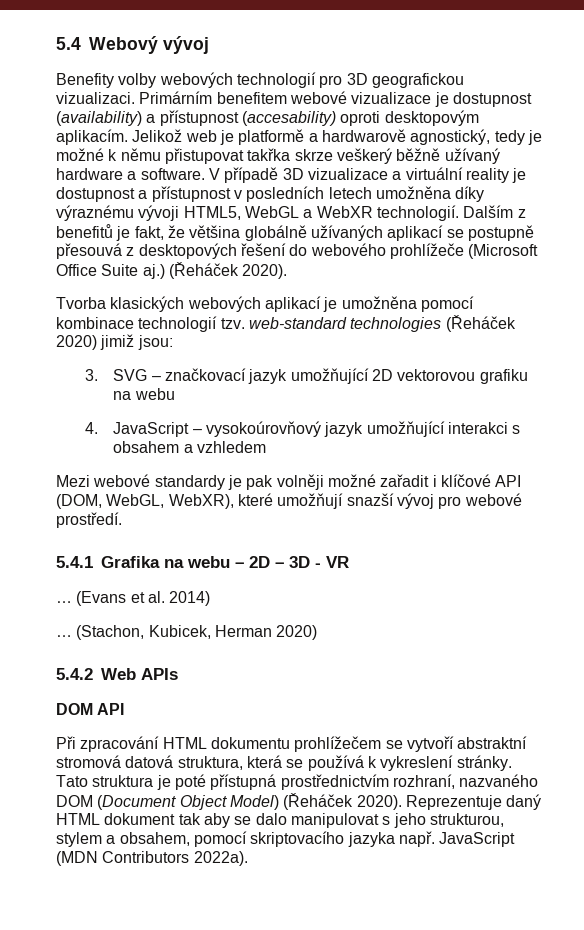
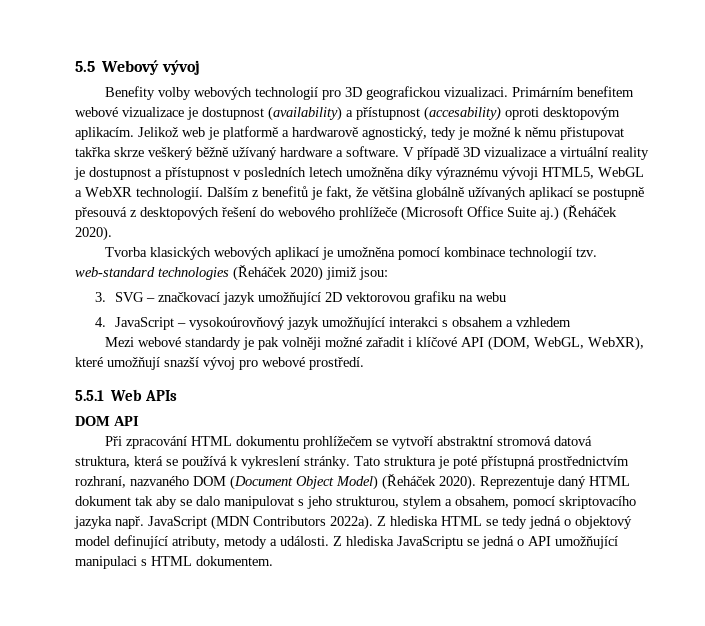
- 5.4 Webový vývoj
+ 5.5 Webový vývoj
- 5.4.1 Grafika na webu – 2D – 3D - VR
- … (Evans et al. 2014)
- … (Stachon, Kubicek, Herman 2020)
- 5.4.2 Web APIs
+ 5.5.1 Web APIs
+ Z hlediska HTML se tedy jedná o objektový model definující atributy, metody a události. Z hlediska JavaScriptu se jedná o API umožňující manipulaci s HTML dokumentem.

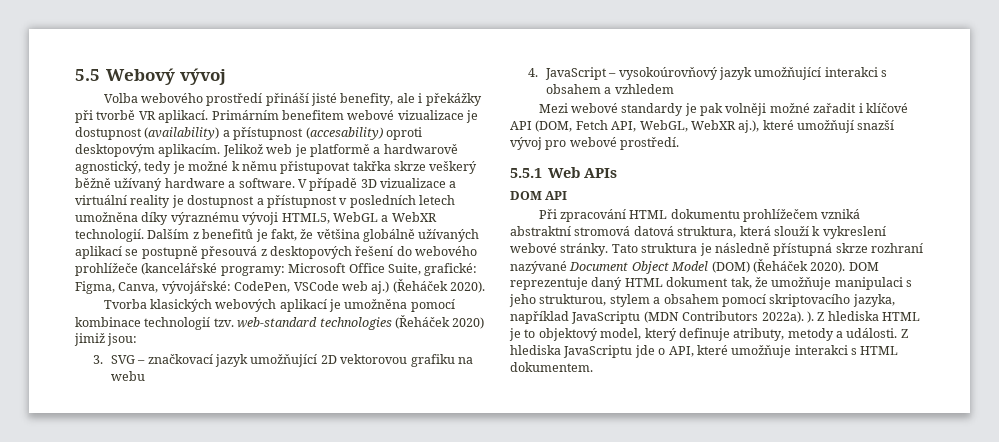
- Benefity volby webových technologií pro 3D geografickou vizualizaci.
+ Volba webového prostředí přináší jisté benefity, ale i překážky při tvorbě VR aplikací.
- Dalším z benefitů je fakt, že většina globálně užívaných aplikací se postupně přesouvá z desktopových řešení do webového prohlížeče (Microsoft Office Suite aj.)
+ Dalším z benefitů je fakt, že většina globálně užívaných aplikací se postupně přesouvá z desktopových řešení do webového prohlížeče (kancelářské programy: Microsoft Office Suite, grafické: Figma, Canva, vývojářské: CodePen, VSCode web aj.)
- Mezi webové standardy je pak volněji možné zařadit i klíčové API (DOM, WebGL, WebXR), které umožňují snazší vývoj pro webové prostředí.
+ Mezi webové standardy je pak volněji možné zařadit i klíčové API (DOM, Fetch API, WebGL, WebXR aj.), které umožňují snazší vývoj pro webové prostředí.
- Při zpracování HTML dokumentu prohlížečem se vytvoří abstraktní stromová datová struktura, která se používá k vykreslení stránky.
+ Při zpracování HTML dokumentu prohlížečem vzniká abstraktní stromová datová struktura, která slouží k vykreslení webové stránky.
- Tato struktura je poté přístupná prostřednictvím rozhraní, nazvaného DOM (Document Object Model) (Řeháček 2020). Reprezentuje daný HTML dokument tak aby se dalo manipulovat s jeho strukturou, stylem a obsahem, pomocí skriptovacího jazyka např. JavaScript (MDN Contributors 2022a).
+ Tato struktura je následně přístupná skrze rozhraní nazývané Document Object Model (DOM) (Řeháček 2020). DOM reprezentuje daný HTML dokument tak, že umožňuje manipulaci s jeho strukturou, stylem a obsahem pomocí skriptovacího jazyka, například JavaScriptu (MDN Contributors 2022a). ).
- Z hlediska HTML se tedy jedná o objektový model definující atributy, metody a události.
+ Z hlediska HTML je to objektový model, který definuje atributy, metody a události.
- Z hlediska JavaScriptu se jedná o API umožňující manipulaci s HTML dokumentem.
+ Z hlediska JavaScriptu jde o API, které umožňuje interakci s HTML dokumentem.

